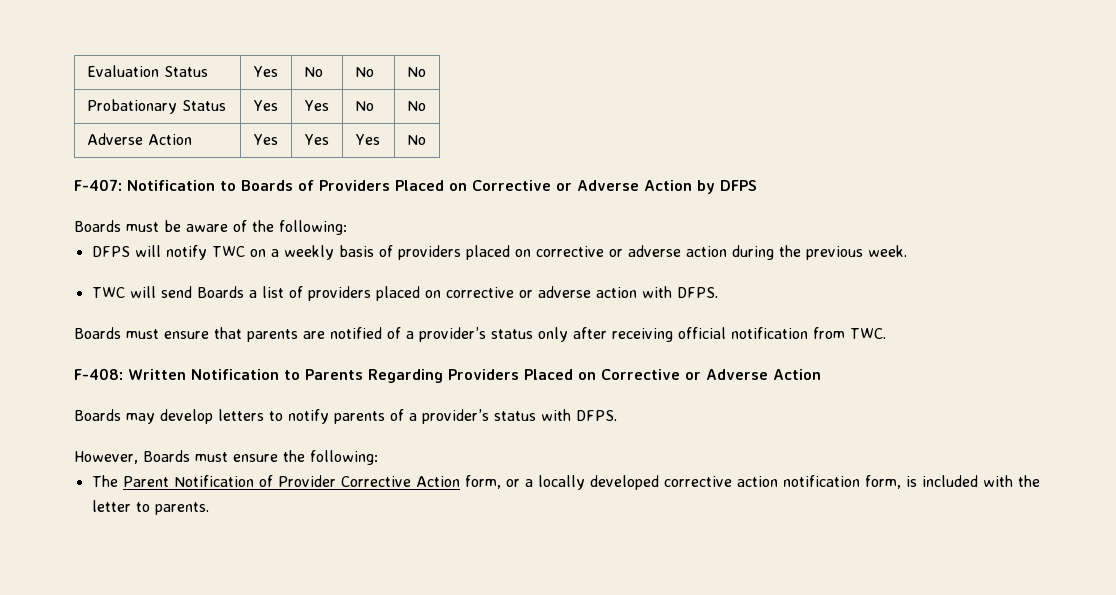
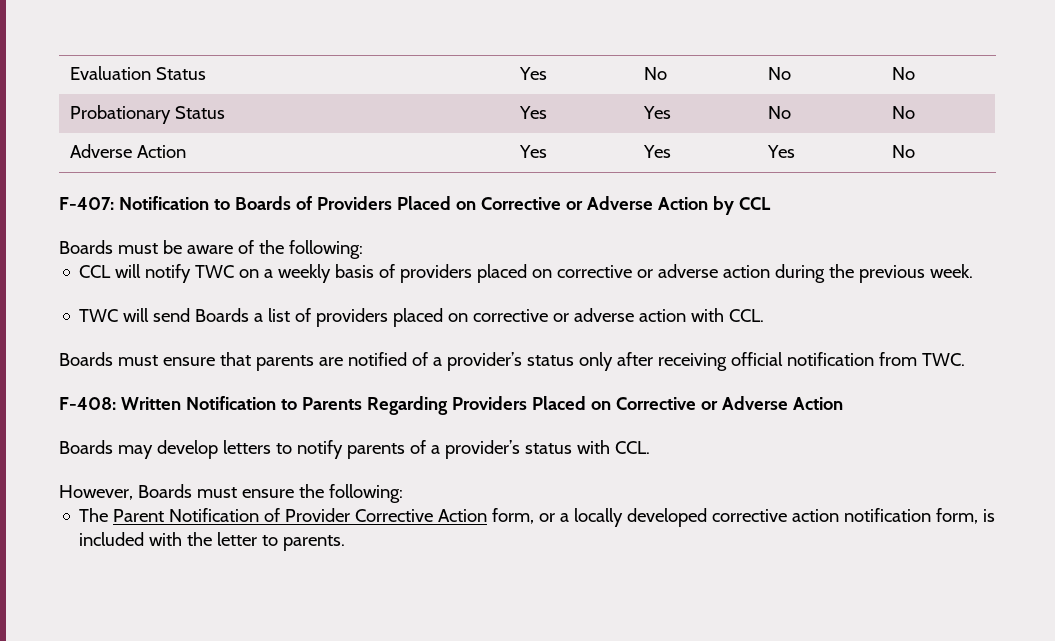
- F-407: Notification to Boards of Providers Placed on Corrective or Adverse Action by DFPS
+ F-407: Notification to Boards of Providers Placed on Corrective or Adverse Action by CCL
- DFPS will notify TWC on a weekly basis of providers placed on corrective or adverse action during the previous week.
+ CCL will notify TWC on a weekly basis of providers placed on corrective or adverse action during the previous week.
- TWC will send Boards a list of providers placed on corrective or adverse action with DFPS.
+ TWC will send Boards a list of providers placed on corrective or adverse action with CCL.
- Boards may develop letters to notify parents of a provider’s status with DFPS.
+ Boards may develop letters to notify parents of a provider’s status with CCL.

